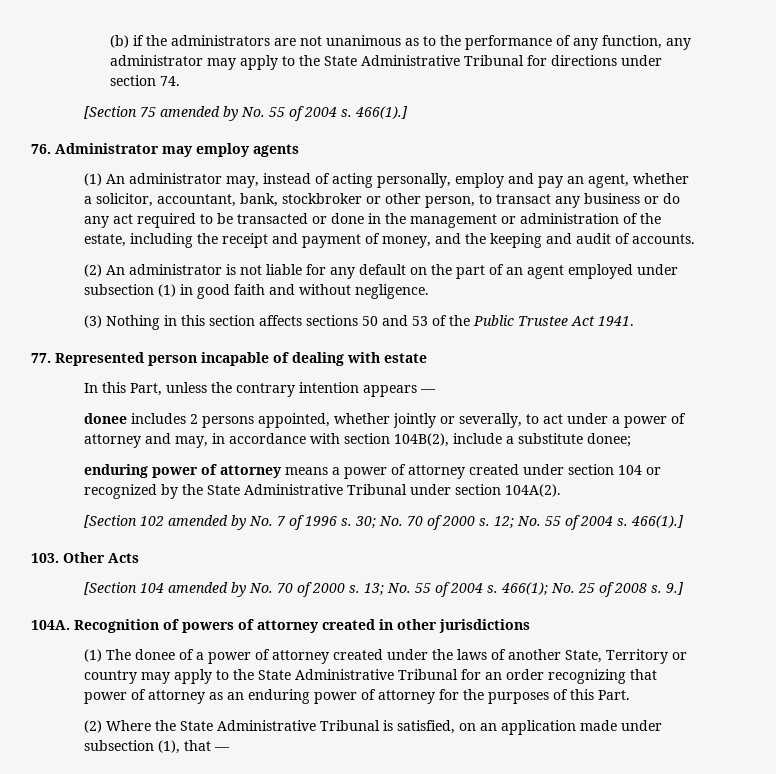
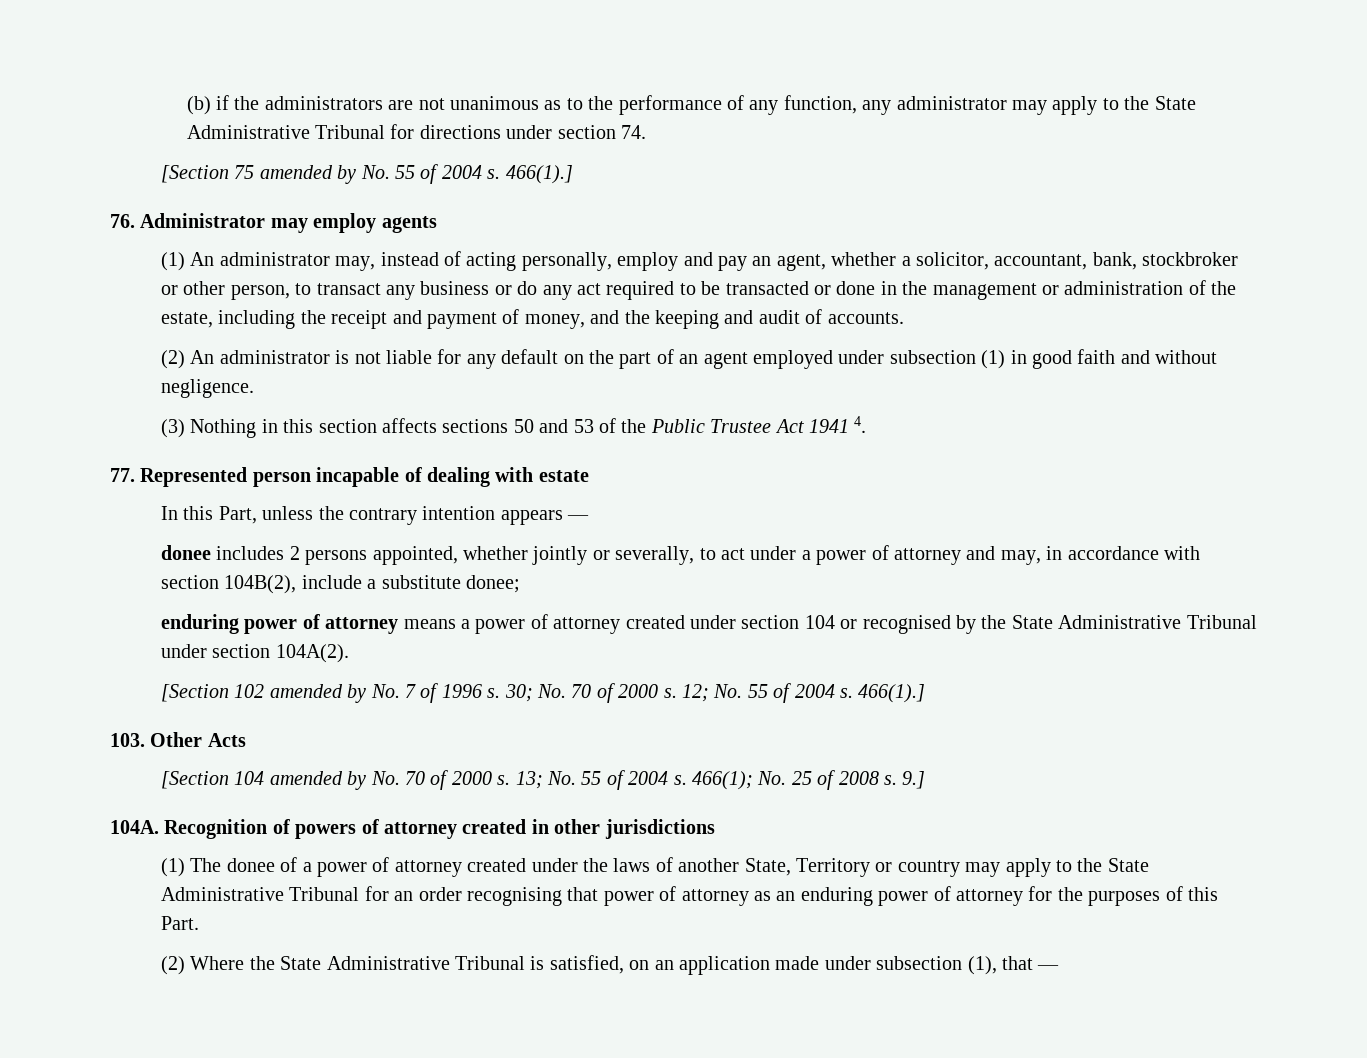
- (3) Nothing in this section affects sections 50 and 53 of the Public Trustee Act 1941.
+ (3) Nothing in this section affects sections 50 and 53 of the Public Trustee Act 1941 4.
- enduring power of attorney means a power of attorney created under section 104 or recognized by the State Administrative Tribunal under section 104A(2).
+ enduring power of attorney means a power of attorney created under section 104 or recognised by the State Administrative Tribunal under section 104A(2).
- (1) The donee of a power of attorney created under the laws of another State, Territory or country may apply to the State Administrative Tribunal for an order recognizing that power of attorney as an enduring power of attorney for the purposes of this Part.
+ (1) The donee of a power of attorney created under the laws of another State, Territory or country may apply to the State Administrative Tribunal for an order recognising that power of attorney as an enduring power of attorney for the purposes of this Part.

